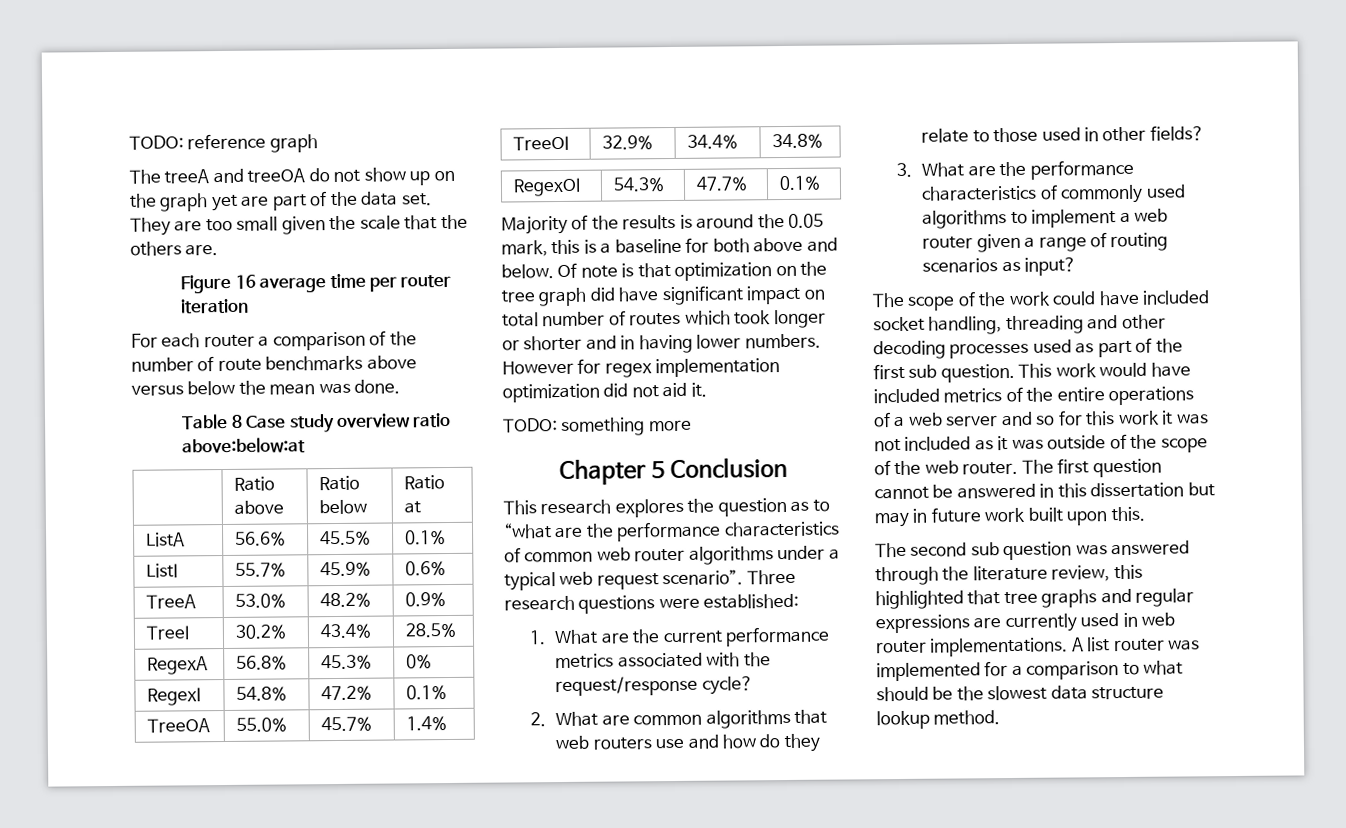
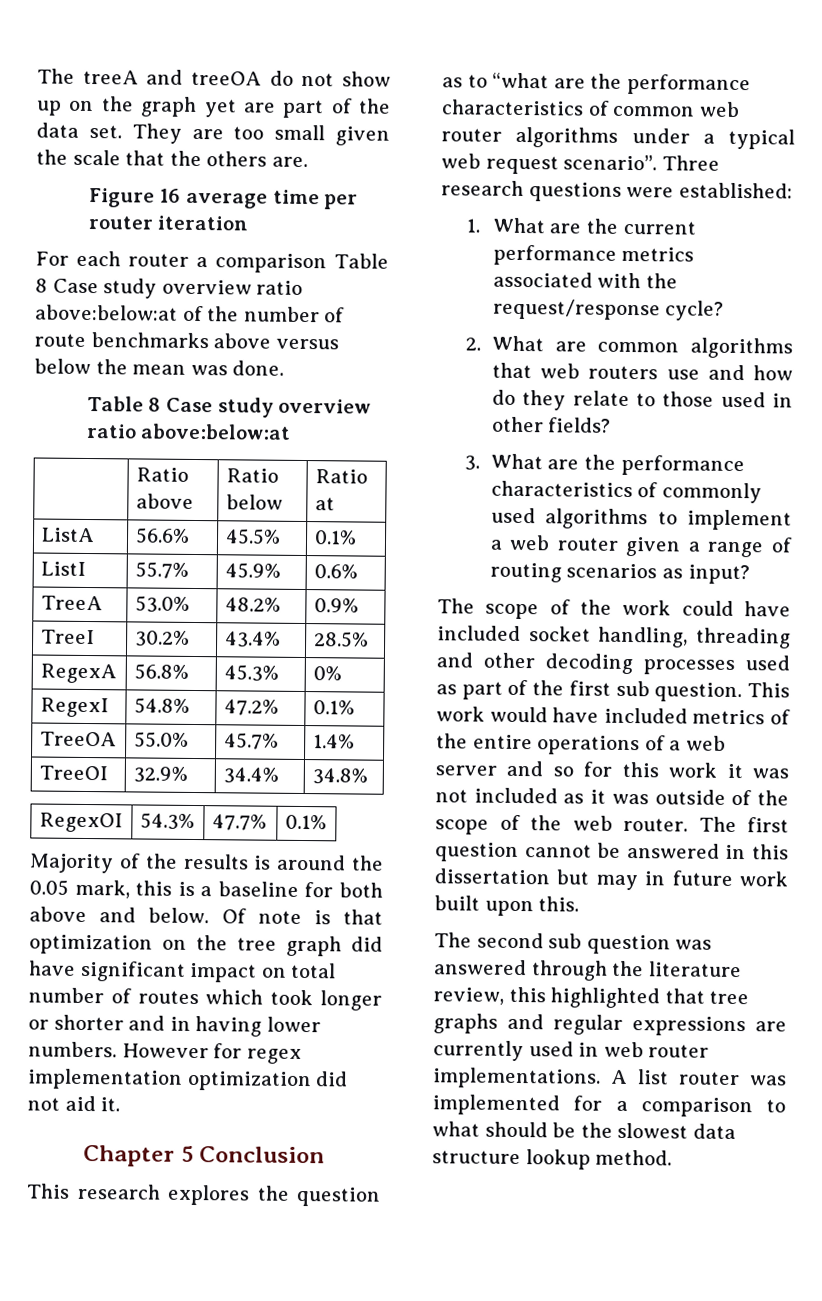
- TODO: reference graph
- For each router a comparison of the number of route benchmarks above versus below the mean was done.
+ For each router a comparison Table 8 Case study overview ratio above:below:at of the number of route benchmarks above versus below the mean was done.
- TODO: something more

